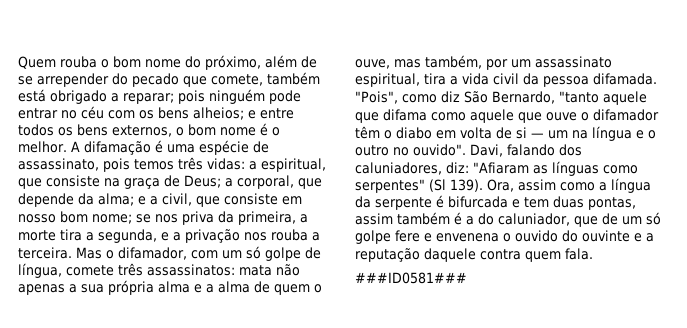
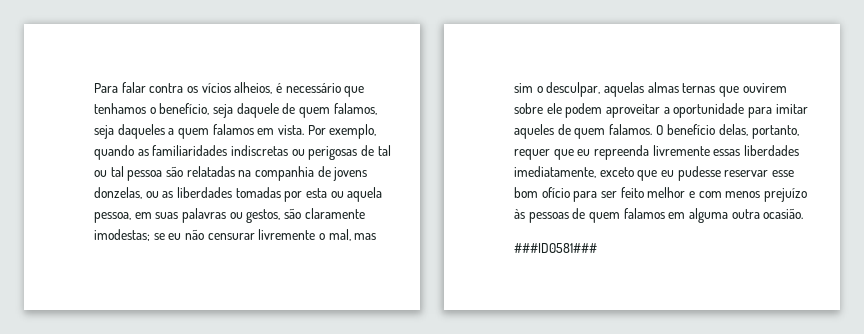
- Quem rouba o bom nome do próximo, além de se arrepender do pecado que comete, também está obrigado a reparar; pois ninguém pode entrar no céu com os bens alheios; e entre todos os bens externos, o bom nome é o melhor. A difamação é uma espécie de assassinato, pois temos três vidas: a espiritual, que consiste na graça de Deus; a corporal, que depende da alma; e a civil, que consiste em nosso bom nome; se nos priva da primeira, a morte tira a segunda, e a privação nos rouba a terceira. Mas o difamador, com um só golpe de língua, comete três assassinatos: mata não apenas a sua própria alma e a alma de quem o ouve, mas também, por um assassinato espiritual, tira a vida civil da pessoa difamada. "Pois", como diz São Bernardo, "tanto aquele que difama como aquele que ouve o difamador têm o diabo em volta de si — um na língua e o outro no ouvido". Davi, falando dos caluniadores, diz: "Afiaram as línguas como serpentes" (Sl 139). Ora, assim como a língua da serpente é bifurcada e tem duas pontas, assim também é a do caluniador, que de um só golpe fere e envenena o ouvido do ouvinte e a reputação daquele contra quem fala.
+ Para falar contra os vícios alheios, é necessário que tenhamos o benefício, seja daquele de quem falamos, seja daqueles a quem falamos em vista. Por exemplo, quando as familiaridades indiscretas ou perigosas de tal ou tal pessoa são relatadas na companhia de jovens donzelas, ou as liberdades tomadas por esta ou aquela pessoa, em suas palavras ou gestos, são claramente imodestas; se eu não censurar livremente o mal, mas sim o desculpar, aquelas almas ternas que ouvirem sobre ele podem aproveitar a oportunidade para imitar aqueles de quem falamos. O benefício delas, portanto, requer que eu repreenda livremente essas liberdades imediatamente, exceto que eu pudesse reservar esse bom ofício para ser feito melhor e com menos prejuízo às pessoas de quem falamos em alguma outra ocasião.

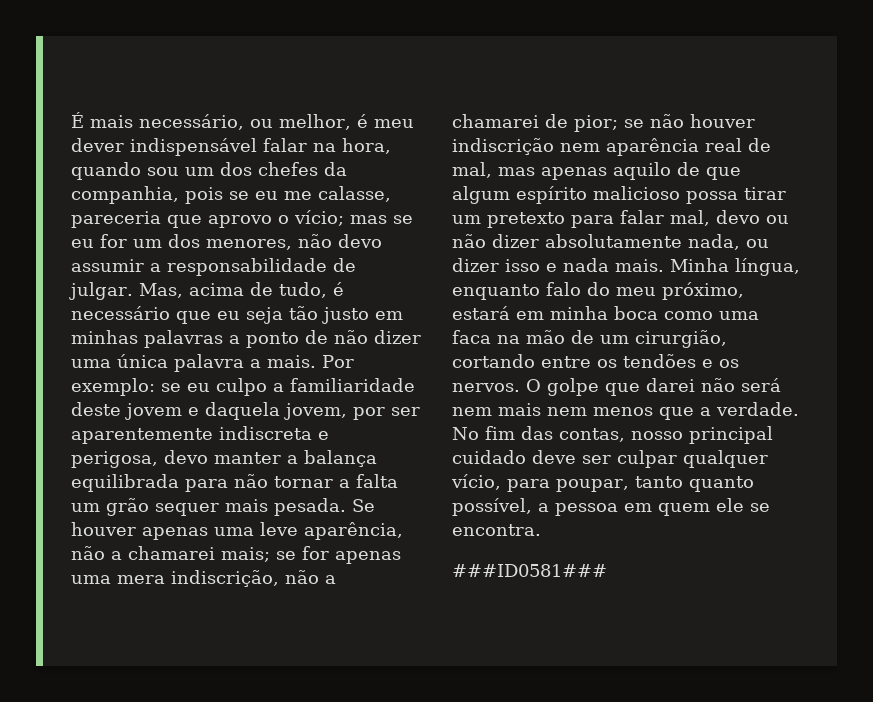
- Para falar contra os vícios alheios, é necessário que tenhamos o benefício, seja daquele de quem falamos, seja daqueles a quem falamos em vista. Por exemplo, quando as familiaridades indiscretas ou perigosas de tal ou tal pessoa são relatadas na companhia de jovens donzelas, ou as liberdades tomadas por esta ou aquela pessoa, em suas palavras ou gestos, são claramente imodestas; se eu não censurar livremente o mal, mas sim o desculpar, aquelas almas ternas que ouvirem sobre ele podem aproveitar a oportunidade para imitar aqueles de quem falamos. O benefício delas, portanto, requer que eu repreenda livremente essas liberdades imediatamente, exceto que eu pudesse reservar esse bom ofício para ser feito melhor e com menos prejuízo às pessoas de quem falamos em alguma outra ocasião.
+ É mais necessário, ou melhor, é meu dever indispensável falar na hora, quando sou um dos chefes da companhia, pois se eu me calasse, pareceria que aprovo o vício; mas se eu for um dos menores, não devo assumir a responsabilidade de julgar. Mas, acima de tudo, é necessário que eu seja tão justo em minhas palavras a ponto de não dizer uma única palavra a mais. Por exemplo: se eu culpo a familiaridade deste jovem e daquela jovem, por ser aparentemente indiscreta e perigosa, devo manter a balança equilibrada para não tornar a falta um grão sequer mais pesada. Se houver apenas uma leve aparência, não a chamarei mais; se for apenas uma mera indiscrição, não a chamarei de pior; se não houver indiscrição nem aparência real de mal, mas apenas aquilo de que algum espírito malicioso possa tirar um pretexto para falar mal, devo ou não dizer absolutamente nada, ou dizer isso e nada mais. Minha língua, enquanto falo do meu próximo, estará em minha boca como uma faca na mão de um cirurgião, cortando entre os tendões e os nervos. O golpe que darei não será nem mais nem menos que a verdade. No fim das contas, nosso principal cuidado deve ser culpar qualquer vício, para poupar, tanto quanto possível, a pessoa em quem ele se encontra.

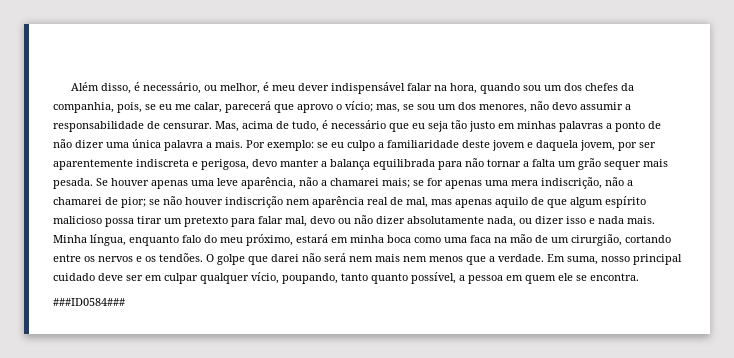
- É mais necessário, ou melhor, é meu dever indispensável falar na hora, quando sou um dos chefes da companhia, pois se eu me calasse, pareceria que aprovo o vício; mas se eu for um dos menores, não devo assumir a responsabilidade de julgar.
+ Além disso, é necessário, ou melhor, é meu dever indispensável falar na hora, quando sou um dos chefes da companhia, pois, se eu me calar, parecerá que aprovo o vício; mas, se sou um dos menores, não devo assumir a responsabilidade de censurar.
- Minha língua, enquanto falo do meu próximo, estará em minha boca como uma faca na mão de um cirurgião, cortando entre os tendões e os nervos.
+ Minha língua, enquanto falo do meu próximo, estará em minha boca como uma faca na mão de um cirurgião, cortando entre os nervos e os tendões.
- No fim das contas, nosso principal cuidado deve ser culpar qualquer vício, para poupar, tanto quanto possível, a pessoa em quem ele se encontra.
+ Em suma, nosso principal cuidado deve ser em culpar qualquer vício, poupando, tanto quanto possível, a pessoa em quem ele se encontra.
- ###ID0581###
+ ###ID0584###

